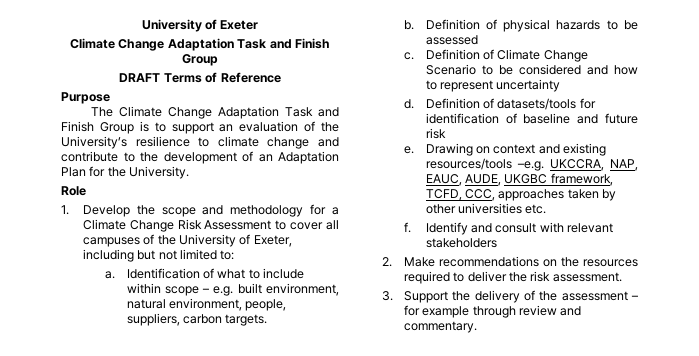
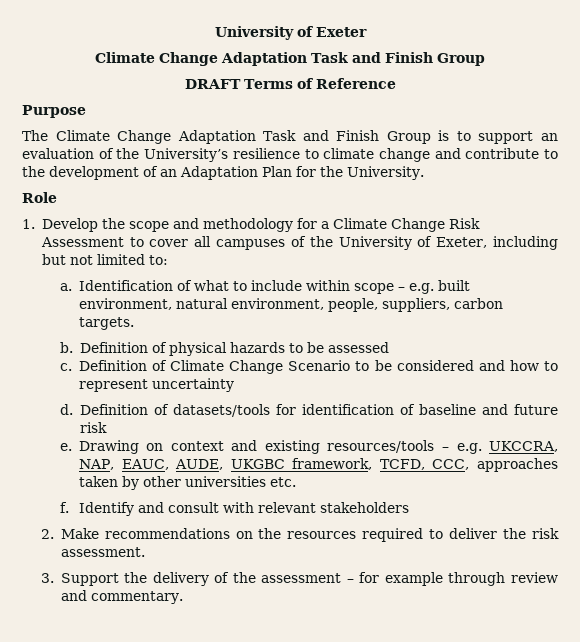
- Drawing on context and existing resources/tools –e.g. UKCCRA, NAP, EAUC, AUDE, UKGBC framework, TCFD, CCC, approaches taken by other universities etc.
+ Drawing on context and existing resources/tools – e.g. UKCCRA, NAP, EAUC, AUDE, UKGBC framework, TCFD, CCC, approaches taken by other universities etc.

